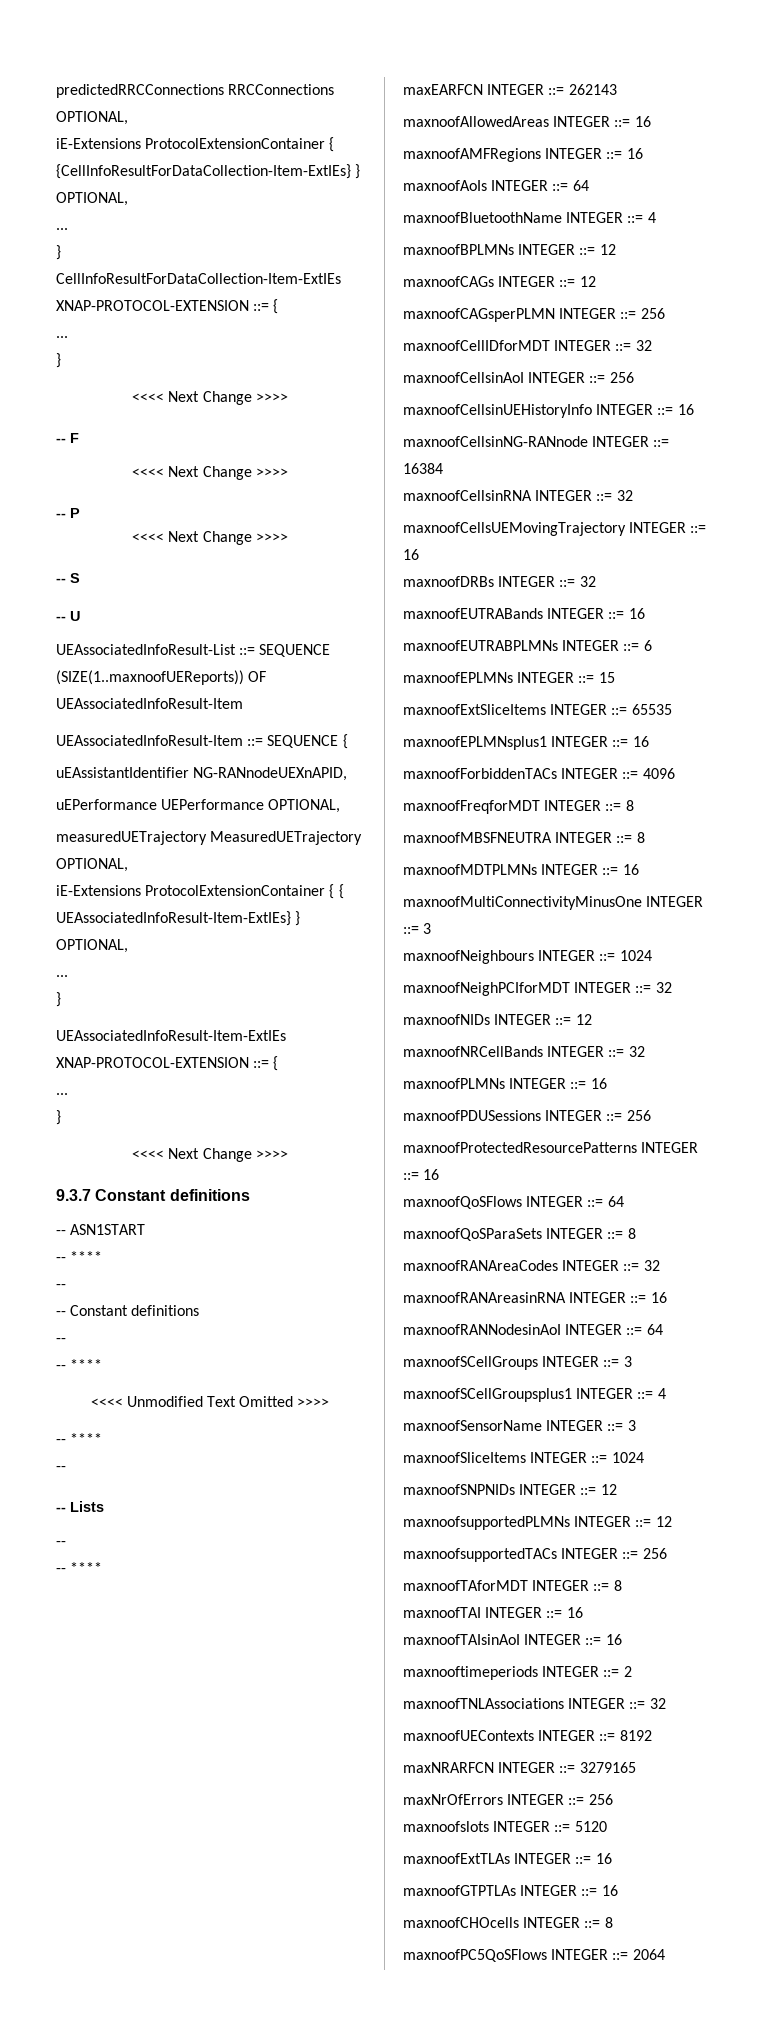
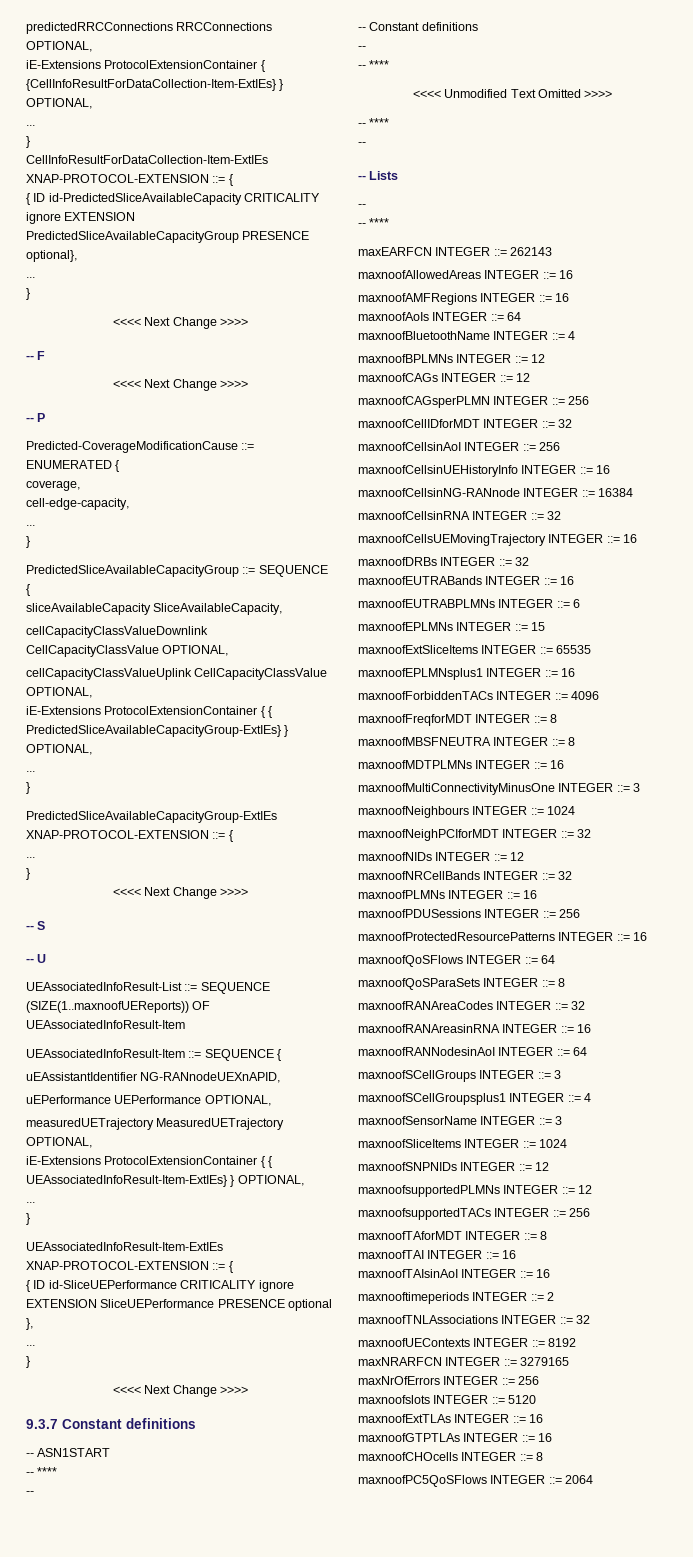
+ { ID id-PredictedSliceAvailableCapacity CRITICALITY ignore EXTENSION PredictedSliceAvailableCapacityGroup PRESENCE optional},
+ Predicted-CoverageModificationCause ::= ENUMERATED {
+ coverage,
+ cell-edge-capacity,
+ ...
+ }
+ PredictedSliceAvailableCapacityGroup ::= SEQUENCE {
+ sliceAvailableCapacity SliceAvailableCapacity,
+ cellCapacityClassValueDownlink CellCapacityClassValue OPTIONAL,
+ cellCapacityClassValueUplink CellCapacityClassValue OPTIONAL,
+ iE-Extensions ProtocolExtensionContainer { { PredictedSliceAvailableCapacityGroup-ExtIEs} } OPTIONAL,
+ ...
+ }
+ PredictedSliceAvailableCapacityGroup-ExtIEs XNAP-PROTOCOL-EXTENSION ::= {
+ ...
+ }
+ { ID id-SliceUEPerformance CRITICALITY ignore EXTENSION SliceUEPerformance PRESENCE optional },

